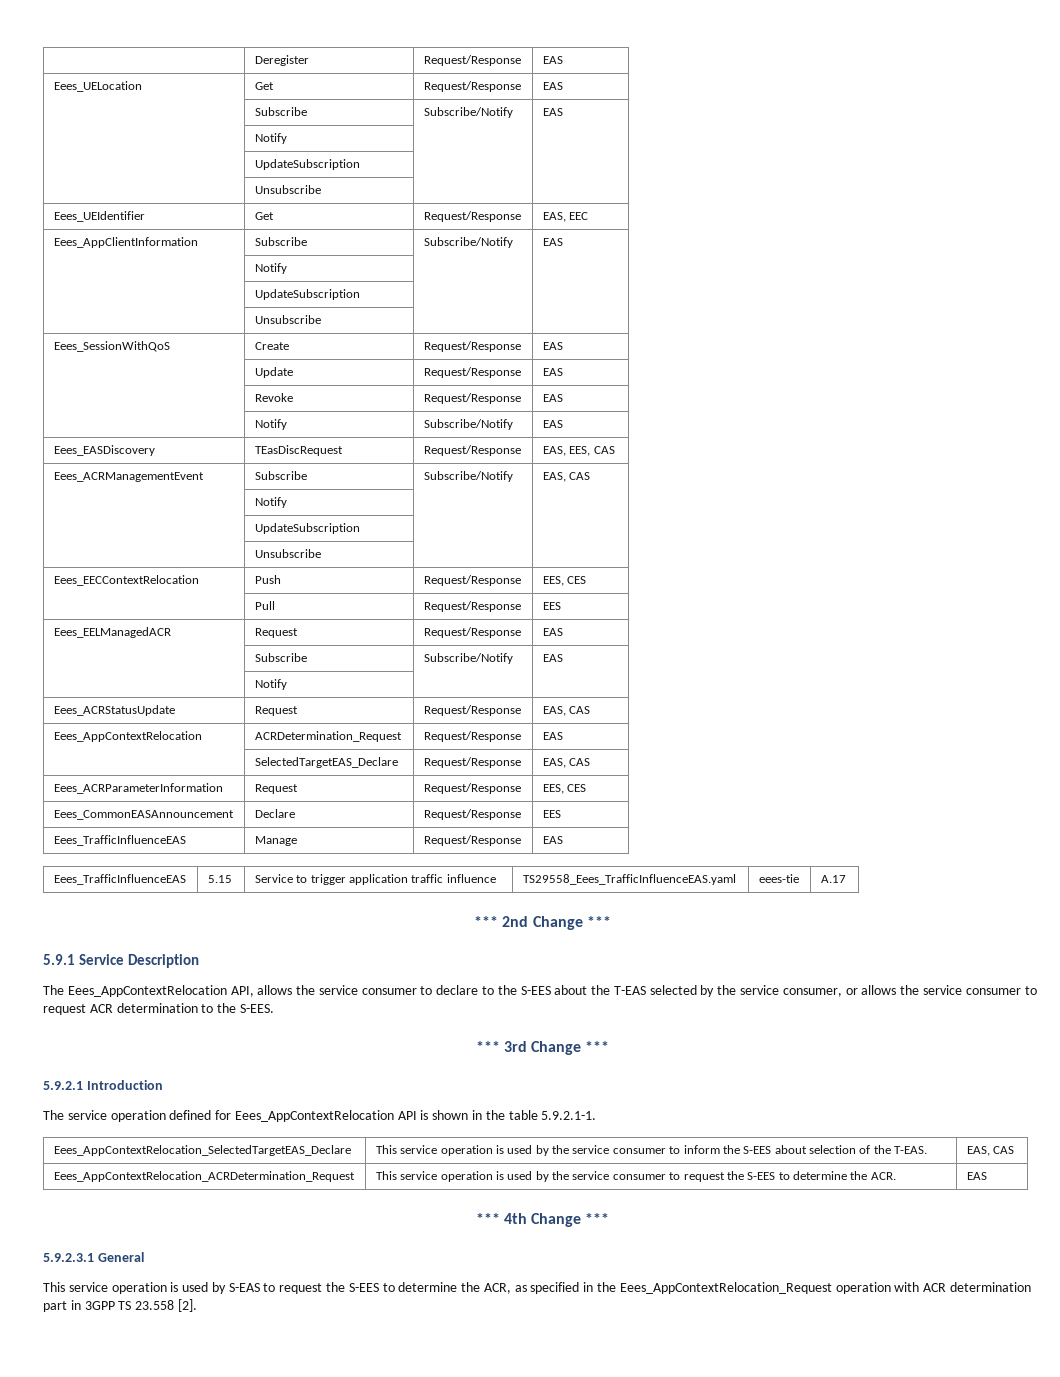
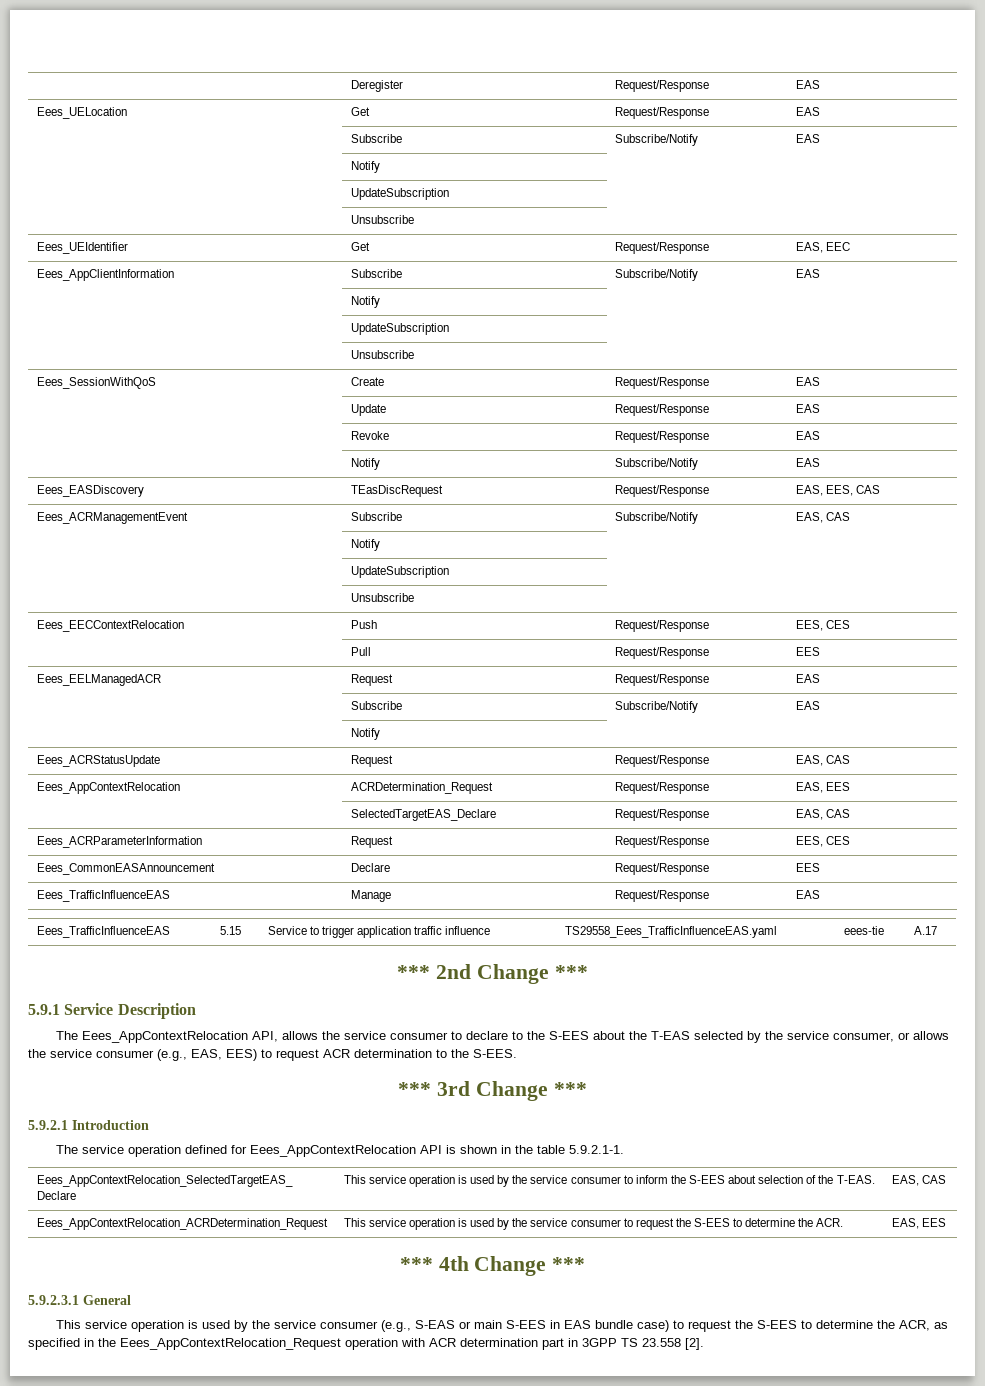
- Eees_AppContextRelocation | ACRDetermination_Request | Request/Response | EAS
+ Eees_AppContextRelocation | ACRDetermination_Request | Request/Response | EAS, EES
- The Eees_AppContextRelocation API, allows the service consumer to declare to the S-EES about the T-EAS selected by the service consumer, or allows the service consumer to request ACR determination to the S-EES.
+ The Eees_AppContextRelocation API, allows the service consumer to declare to the S-EES about the T-EAS selected by the service consumer, or allows the service consumer (e.g., EAS, EES) to request ACR determination to the S-EES.
- Eees_AppContextRelocation_ACRDetermination_Request | This service operation is used by the service consumer to request the S-EES to determine the ACR. | EAS
+ Eees_AppContextRelocation_ACRDetermination_Request | This service operation is used by the service consumer to request the S-EES to determine the ACR. | EAS, EES
- This service operation is used by S-EAS to request the S-EES to determine the ACR, as specified in the Eees_AppContextRelocation_Request operation with ACR determination part in 3GPP TS 23.558 [2].
+ This service operation is used by the service consumer (e.g., S-EAS or main S-EES in EAS bundle case) to request the S-EES to determine the ACR, as specified in the Eees_AppContextRelocation_Request operation with ACR determination part in 3GPP TS 23.558 [2].

